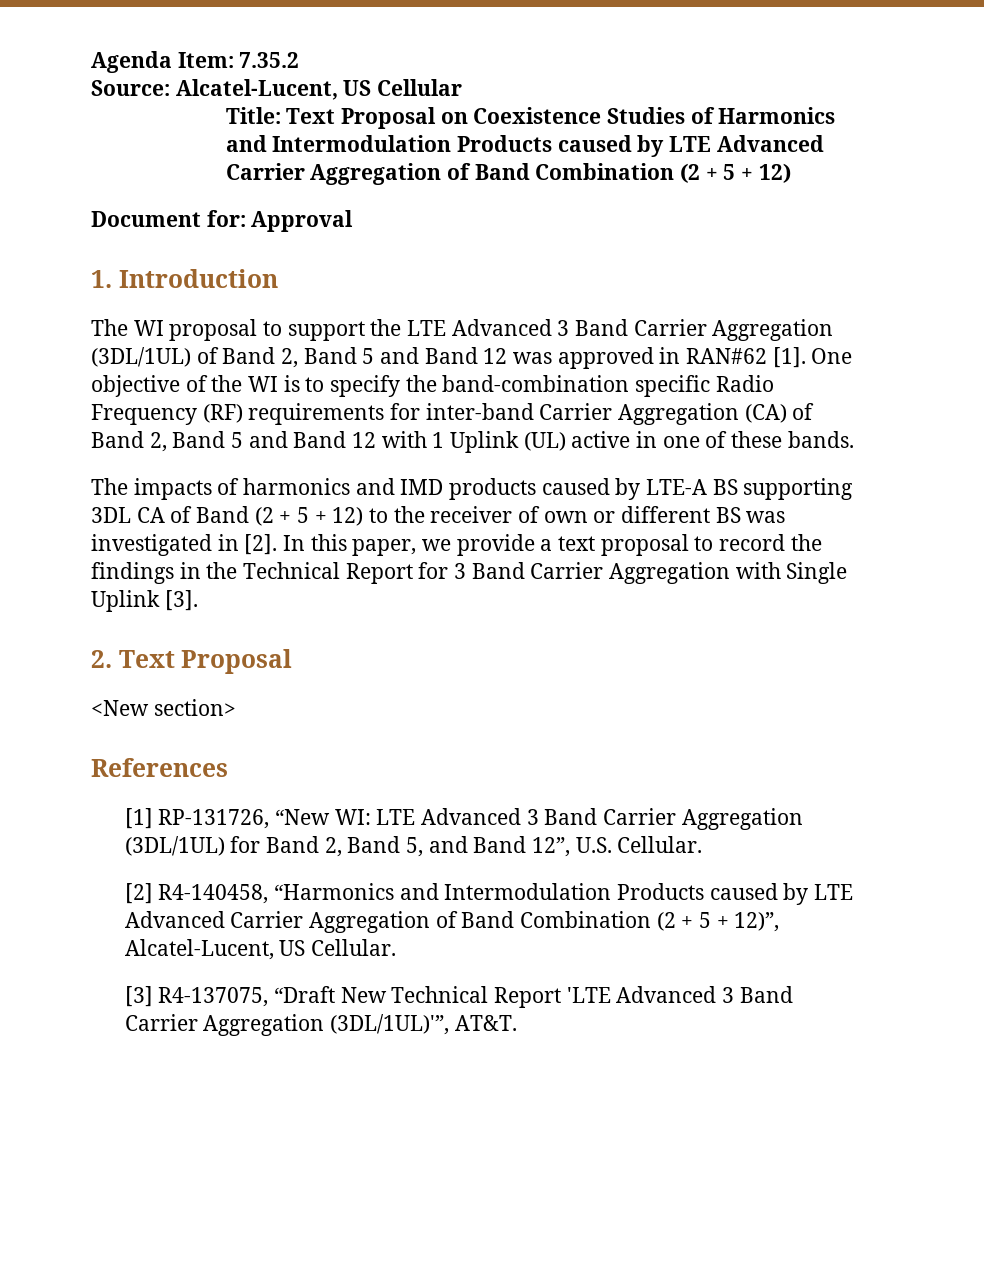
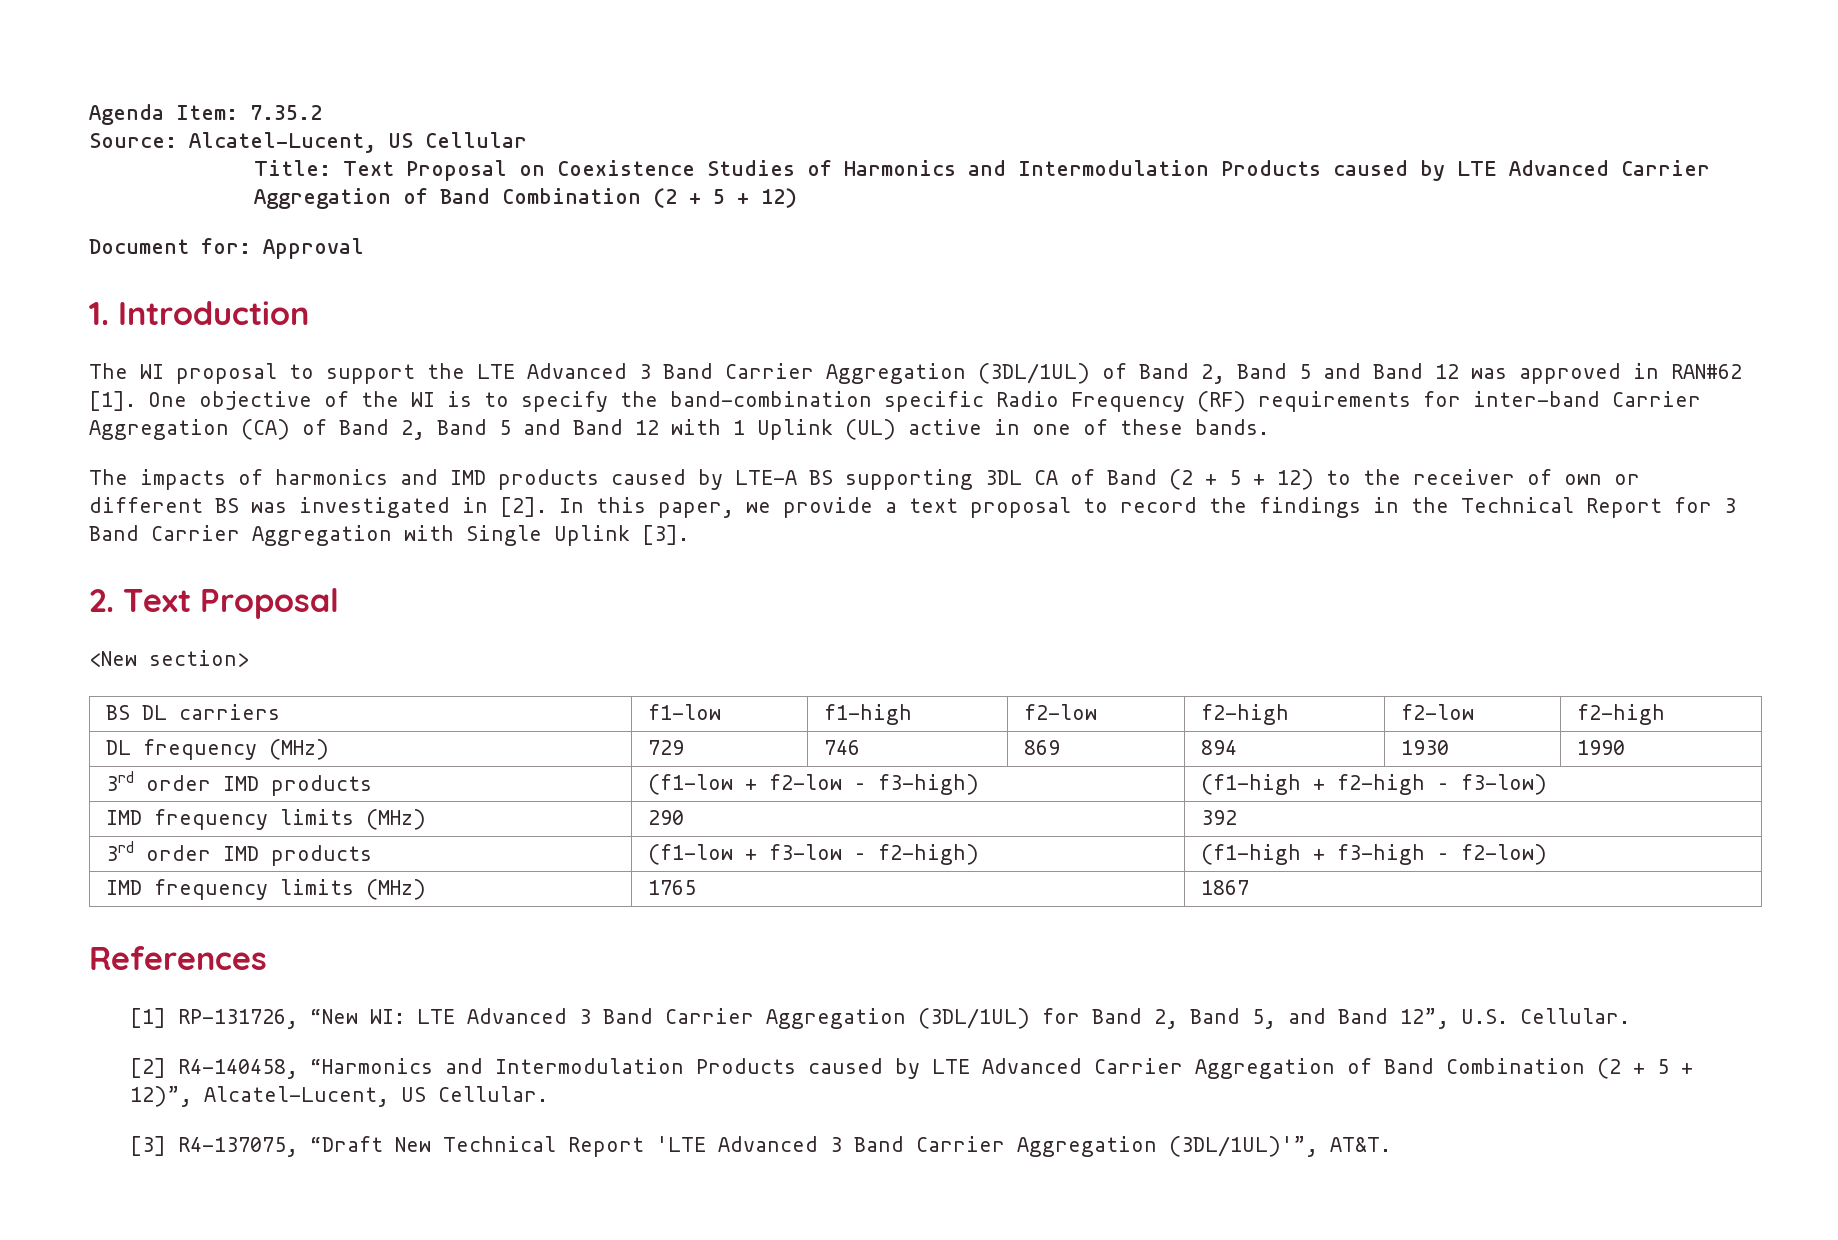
+ BS DL carriers | f1-low | f1-high | f2-low | f2-high | f2-low | f2-high
+ DL frequency (MHz) | 729 | 746 | 869 | 894 | 1930 | 1990
+ 3rd order IMD products | (f1-low + f2-low – f3-high) | (f1-high + f2-high – f3-low)
+ IMD frequency limits (MHz) | 290 | 392
+ 3rd order IMD products | (f1-low + f3-low – f2-high) | (f1-high + f3-high – f2-low)
+ IMD frequency limits (MHz) | 1765 | 1867

